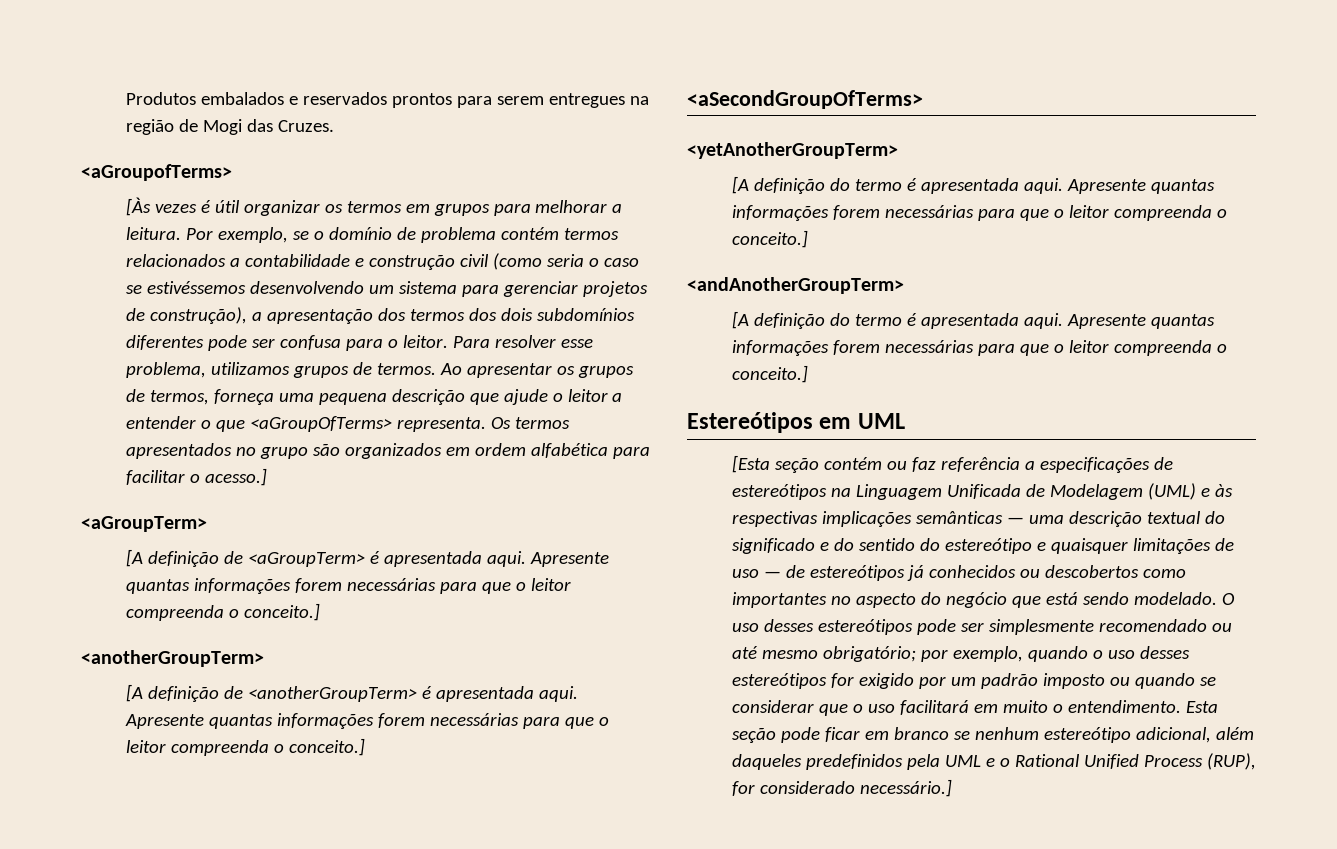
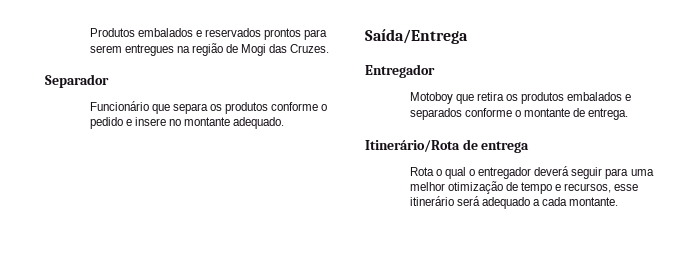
- <aGroupofTerms>
- [Às vezes é útil organizar os termos em grupos para melhorar a leitura. Por exemplo, se o domínio de problema contém termos relacionados a contabilidade e construção civil (como seria o caso se estivéssemos desenvolvendo um sistema para gerenciar projetos de construção), a apresentação dos termos dos dois subdomínios diferentes pode ser confusa para o leitor. Para resolver esse problema, utilizamos grupos de termos. Ao apresentar os grupos de termos, forneça uma pequena descrição que ajude o leitor a entender o que <aGroupOfTerms> representa. Os termos apresentados no grupo são organizados em ordem alfabética para facilitar o acesso.]
- <aGroupTerm>
- [A definição de <aGroupTerm> é apresentada aqui. Apresente quantas informações forem necessárias para que o leitor compreenda o conceito.]
- <anotherGroupTerm>
- [A definição de <anotherGroupTerm> é apresentada aqui. Apresente quantas informações forem necessárias para que o leitor compreenda o conceito.]
- <aSecondGroupOfTerms>
- <yetAnotherGroupTerm>
- [A definição do termo é apresentada aqui. Apresente quantas informações forem necessárias para que o leitor compreenda o conceito.]
- <andAnotherGroupTerm>
- [A definição do termo é apresentada aqui. Apresente quantas informações forem necessárias para que o leitor compreenda o conceito.]
- Estereótipos em UML
- [Esta seção contém ou faz referência a especificações de estereótipos na Linguagem Unificada de Modelagem (UML) e às respectivas implicações semânticas — uma descrição textual do significado e do sentido do estereótipo e quaisquer limitações de uso — de estereótipos já conhecidos ou descobertos como importantes no aspecto do negócio que está sendo modelado. O uso desses estereótipos pode ser simplesmente recomendado ou até mesmo obrigatório; por exemplo, quando o uso desses estereótipos for exigido por um padrão imposto ou quando se considerar que o uso facilitará em muito o entendimento. Esta seção pode ficar em branco se nenhum estereótipo adicional, além daqueles predefinidos pela UML e o Rational Unified Process (RUP), for considerado necessário.]
+ Separador
+ Funcionário que separa os produtos conforme o pedido e insere no montante adequado.
+ Saída/Entrega
+ Entregador
+ Motoboy que retira os produtos embalados e separados conforme o montante de entrega.
+ Itinerário/Rota de entrega
+ Rota o qual o entregador deverá seguir para uma melhor otimização de tempo e recursos, esse itinerário será adequado a cada montante.

